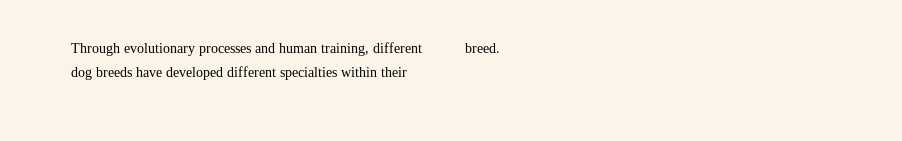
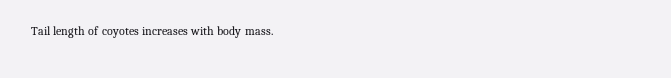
- Through evolutionary processes and human training, different dog breeds have developed different specialties within their breed.
+ Tail length of coyotes increases with body mass.

